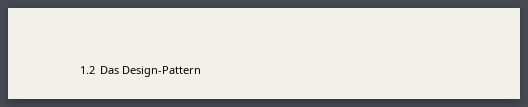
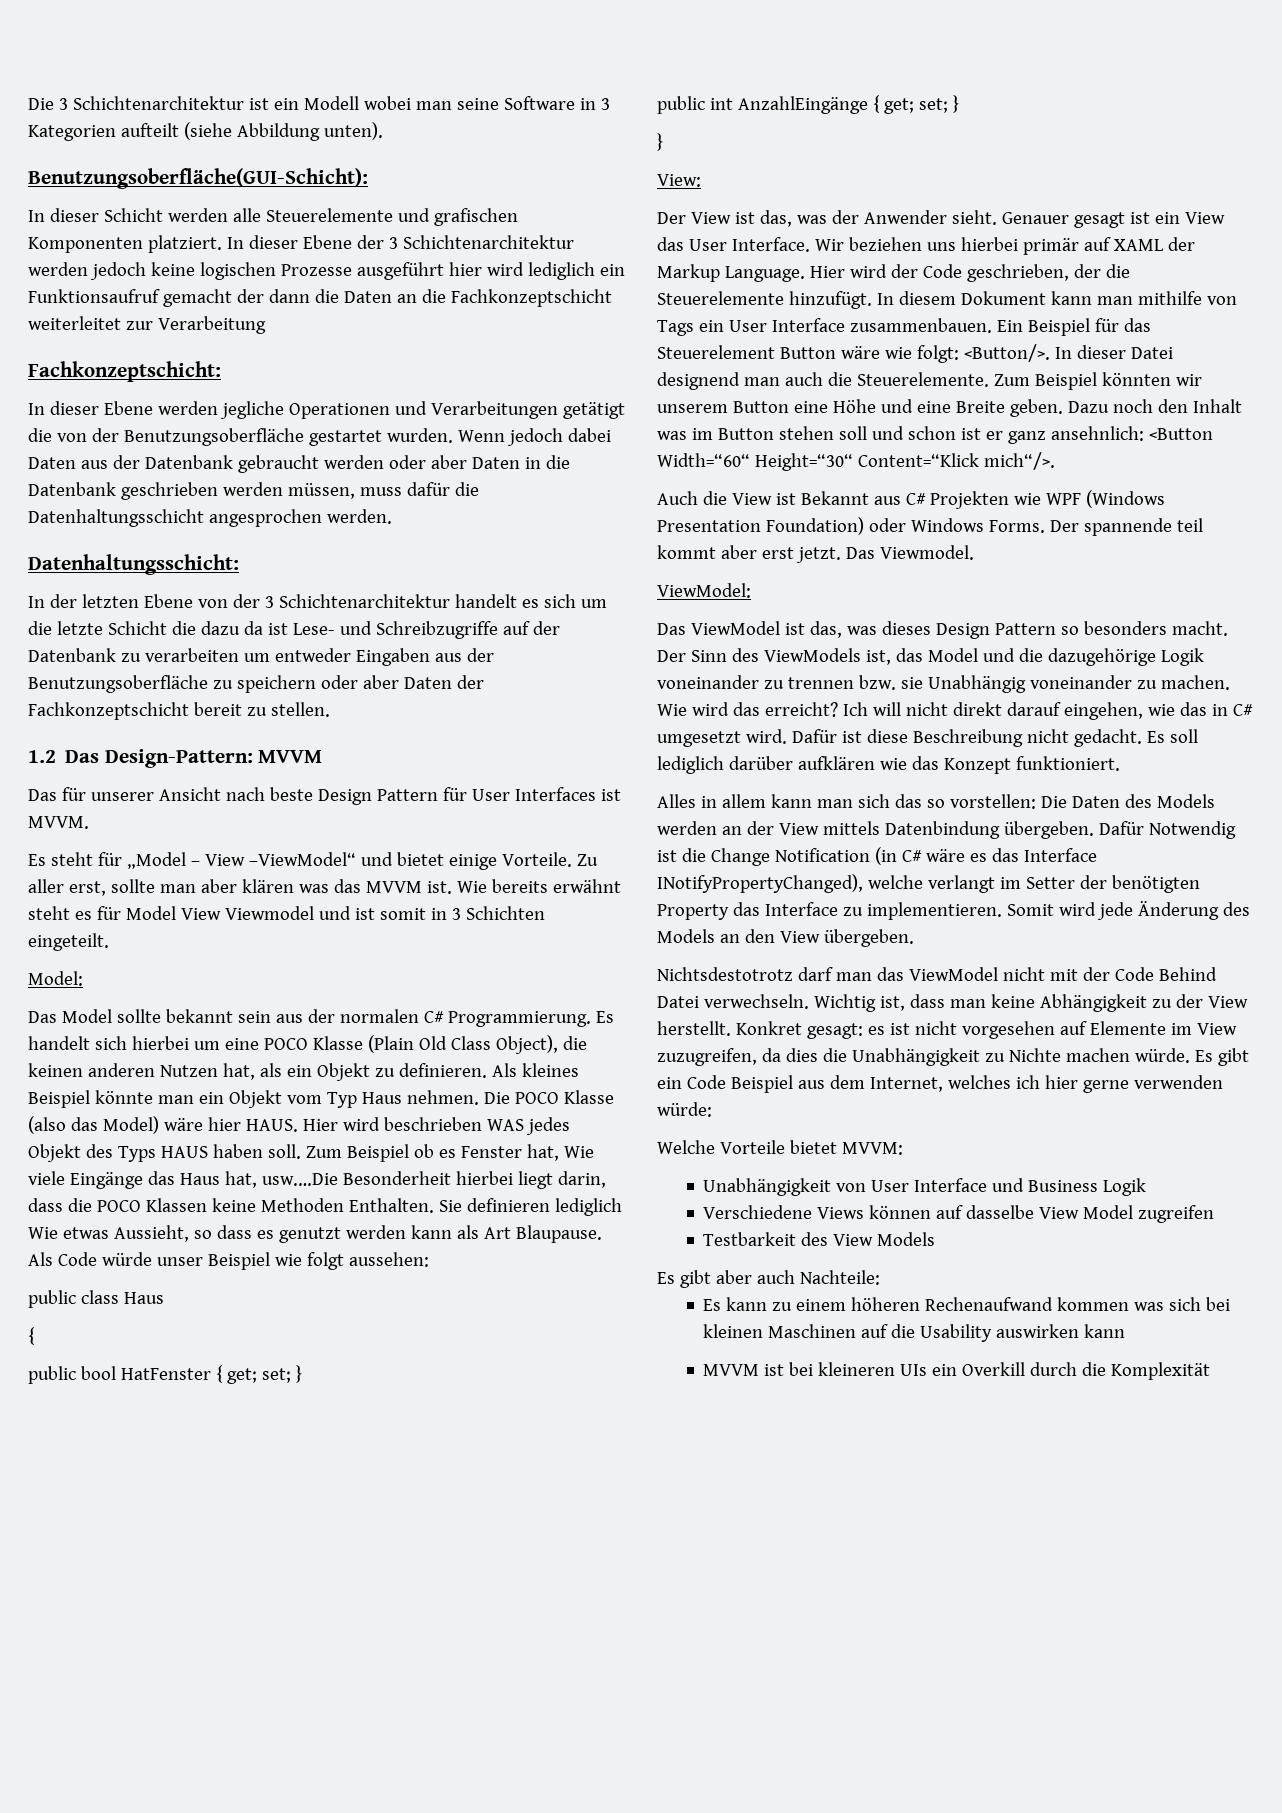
- 1.2 Das Design-Pattern
+ Die 3 Schichtenarchitektur ist ein Modell wobei man seine Software in 3 Kategorien aufteilt (siehe Abbildung unten).
+ Benutzungsoberfläche(GUI-Schicht):
+ In dieser Schicht werden alle Steuerelemente und grafischen Komponenten platziert. In dieser Ebene der 3 Schichtenarchitektur werden jedoch keine logischen Prozesse ausgeführt hier wird lediglich ein Funktionsaufruf gemacht der dann die Daten an die Fachkonzeptschicht weiterleitet zur Verarbeitung
+ Fachkonzeptschicht:
+ In dieser Ebene werden jegliche Operationen und Verarbeitungen getätigt die von der Benutzungsoberfläche gestartet wurden. Wenn jedoch dabei Daten aus der Datenbank gebraucht werden oder aber Daten in die Datenbank geschrieben werden müssen, muss dafür die Datenhaltungsschicht angesprochen werden.
+ Datenhaltungsschicht:
+ In der letzten Ebene von der 3 Schichtenarchitektur handelt es sich um die letzte Schicht die dazu da ist Lese- und Schreibzugriffe auf der Datenbank zu verarbeiten um entweder Eingaben aus der Benutzungsoberfläche zu speichern oder aber Daten der Fachkonzeptschicht bereit zu stellen.
+ 1.2 Das Design-Pattern: MVVM
+ Das für unserer Ansicht nach beste Design Pattern für User Interfaces ist MVVM.
+ Es steht für „Model – View –ViewModel“ und bietet einige Vorteile. Zu aller erst, sollte man aber klären was das MVVM ist. Wie bereits erwähnt steht es für Model View Viewmodel und ist somit in 3 Schichten eingeteilt.
+ Model:
+ Das Model sollte bekannt sein aus der normalen C# Programmierung. Es handelt sich hierbei um eine POCO Klasse (Plain Old Class Object), die keinen anderen Nutzen hat, als ein Objekt zu definieren. Als kleines Beispiel könnte man ein Objekt vom Typ Haus nehmen. Die POCO Klasse (also das Model) wäre hier HAUS. Hier wird beschrieben WAS jedes Objekt des Typs HAUS haben soll. Zum Beispiel ob es Fenster hat, Wie viele Eingänge das Haus hat, usw.…Die Besonderheit hierbei liegt darin, dass die POCO Klassen keine Methoden Enthalten. Sie definieren lediglich Wie etwas Aussieht, so dass es genutzt werden kann als Art Blaupause. Als Code würde unser Beispiel wie folgt aussehen:
+ public class Haus
+ {
+ public bool HatFenster { get; set; }
+ public int AnzahlEingänge { get; set; }
+ }
+ View:
+ Der View ist das, was der Anwender sieht. Genauer gesagt ist ein View das User Interface. Wir beziehen uns hierbei primär auf XAML der Markup Language. Hier wird der Code geschrieben, der die Steuerelemente hinzufügt. In diesem Dokument kann man mithilfe von Tags ein User Interface zusammenbauen. Ein Beispiel für das Steuerelement Button wäre wie folgt: <Button/>. In dieser Datei designend man auch die Steuerelemente. Zum Beispiel könnten wir unserem Button eine Höhe und eine Breite geben. Dazu noch den Inhalt was im Button stehen soll und schon ist er ganz ansehnlich: <Button Width=“60“ Height=“30“ Content=“Klick mich“/>.
+ Auch die View ist Bekannt aus C# Projekten wie WPF (Windows Presentation Foundation) oder Windows Forms. Der spannende teil kommt aber erst jetzt. Das Viewmodel.
+ ViewModel:
+ Das ViewModel ist das, was dieses Design Pattern so besonders macht. Der Sinn des ViewModels ist, das Model und die dazugehörige Logik voneinander zu trennen bzw. sie Unabhängig voneinander zu machen. Wie wird das erreicht? Ich will nicht direkt darauf eingehen, wie das in C# umgesetzt wird. Dafür ist diese Beschreibung nicht gedacht. Es soll lediglich darüber aufklären wie das Konzept funktioniert.
+ Alles in allem kann man sich das so vorstellen: Die Daten des Models werden an der View mittels Datenbindung übergeben. Dafür Notwendig ist die Change Notification (in C# wäre es das Interface INotifyPropertyChanged), welche verlangt im Setter der benötigten Property das Interface zu implementieren. Somit wird jede Änderung des Models an den View übergeben.
+ Nichtsdestotrotz darf man das ViewModel nicht mit der Code Behind Datei verwechseln. Wichtig ist, dass man keine Abhängigkeit zu der View herstellt. Konkret gesagt: es ist nicht vorgesehen auf Elemente im View zuzugreifen, da dies die Unabhängigkeit zu Nichte machen würde. Es gibt ein Code Beispiel aus dem Internet, welches ich hier gerne verwenden würde:
+ Welche Vorteile bietet MVVM:
+ Unabhängigkeit von User Interface und Business Logik
+ Verschiedene Views können auf dasselbe View Model zugreifen
+ Testbarkeit des View Models
+ Es gibt aber auch Nachteile:
+ Es kann zu einem höheren Rechenaufwand kommen was sich bei kleinen Maschinen auf die Usability auswirken kann
+ MVVM ist bei kleineren UIs ein Overkill durch die Komplexität

